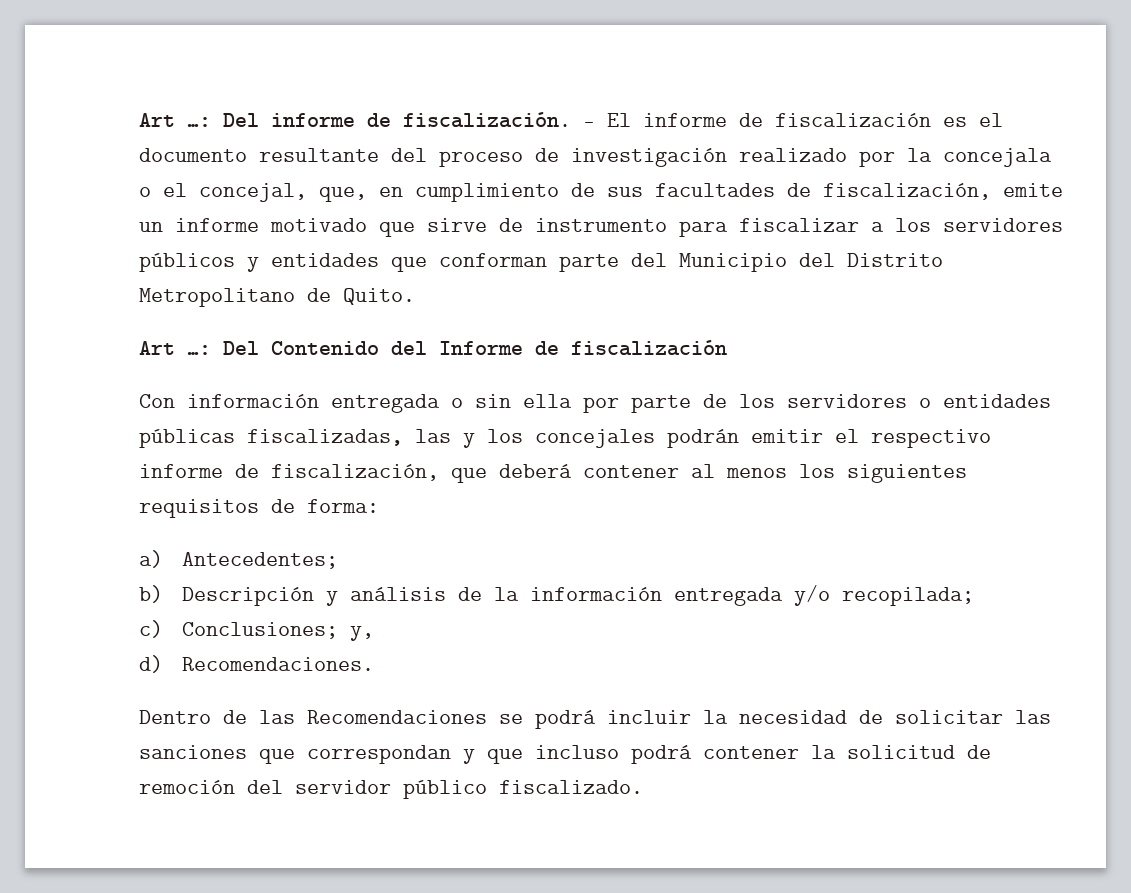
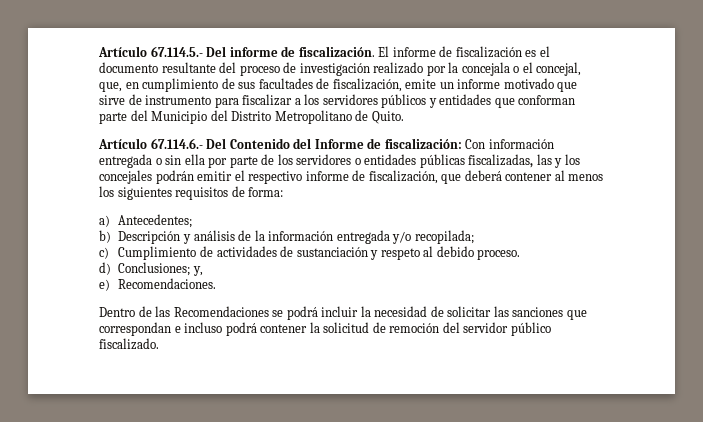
- Art …: Del informe de fiscalización.
+ Artículo 67.114.5.- Del informe de fiscalización.
- - El informe de fiscalización es el documento resultante del proceso de investigación realizado por la concejala o el concejal, que, en cumplimiento de sus facultades de fiscalización, emite un informe motivado que sirve de instrumento para fiscalizar a los servidores públicos y entidades que conforman parte del Municipio del Distrito Metropolitano de Quito.
+ El informe de fiscalización es el documento resultante del proceso de investigación realizado por la concejala o el concejal, que, en cumplimiento de sus facultades de fiscalización, emite un informe motivado que sirve de instrumento para fiscalizar a los servidores públicos y entidades que conforman parte del Municipio del Distrito Metropolitano de Quito.
- Art …: Del Contenido del Informe de fiscalización
- Con información entregada o sin ella por parte de los servidores o entidades públicas fiscalizadas, las y los concejales podrán emitir el respectivo informe de fiscalización, que deberá contener al menos los siguientes requisitos de forma:
+ Artículo 67.114.6.- Del Contenido del Informe de fiscalización: Con información entregada o sin ella por parte de los servidores o entidades públicas fiscalizadas, las y los concejales podrán emitir el respectivo informe de fiscalización, que deberá contener al menos los siguientes requisitos de forma:
- c) Conclusiones; y,
+ c) Cumplimiento de actividades de sustanciación y respeto al debido proceso.
+ d) Conclusiones; y,
- d) Recomendaciones.
+ e) Recomendaciones.
- Dentro de las Recomendaciones se podrá incluir la necesidad de solicitar las sanciones que correspondan y que incluso podrá contener la solicitud de remoción del servidor público fiscalizado.
+ Dentro de las Recomendaciones se podrá incluir la necesidad de solicitar las sanciones que correspondan e incluso podrá contener la solicitud de remoción del servidor público fiscalizado.

